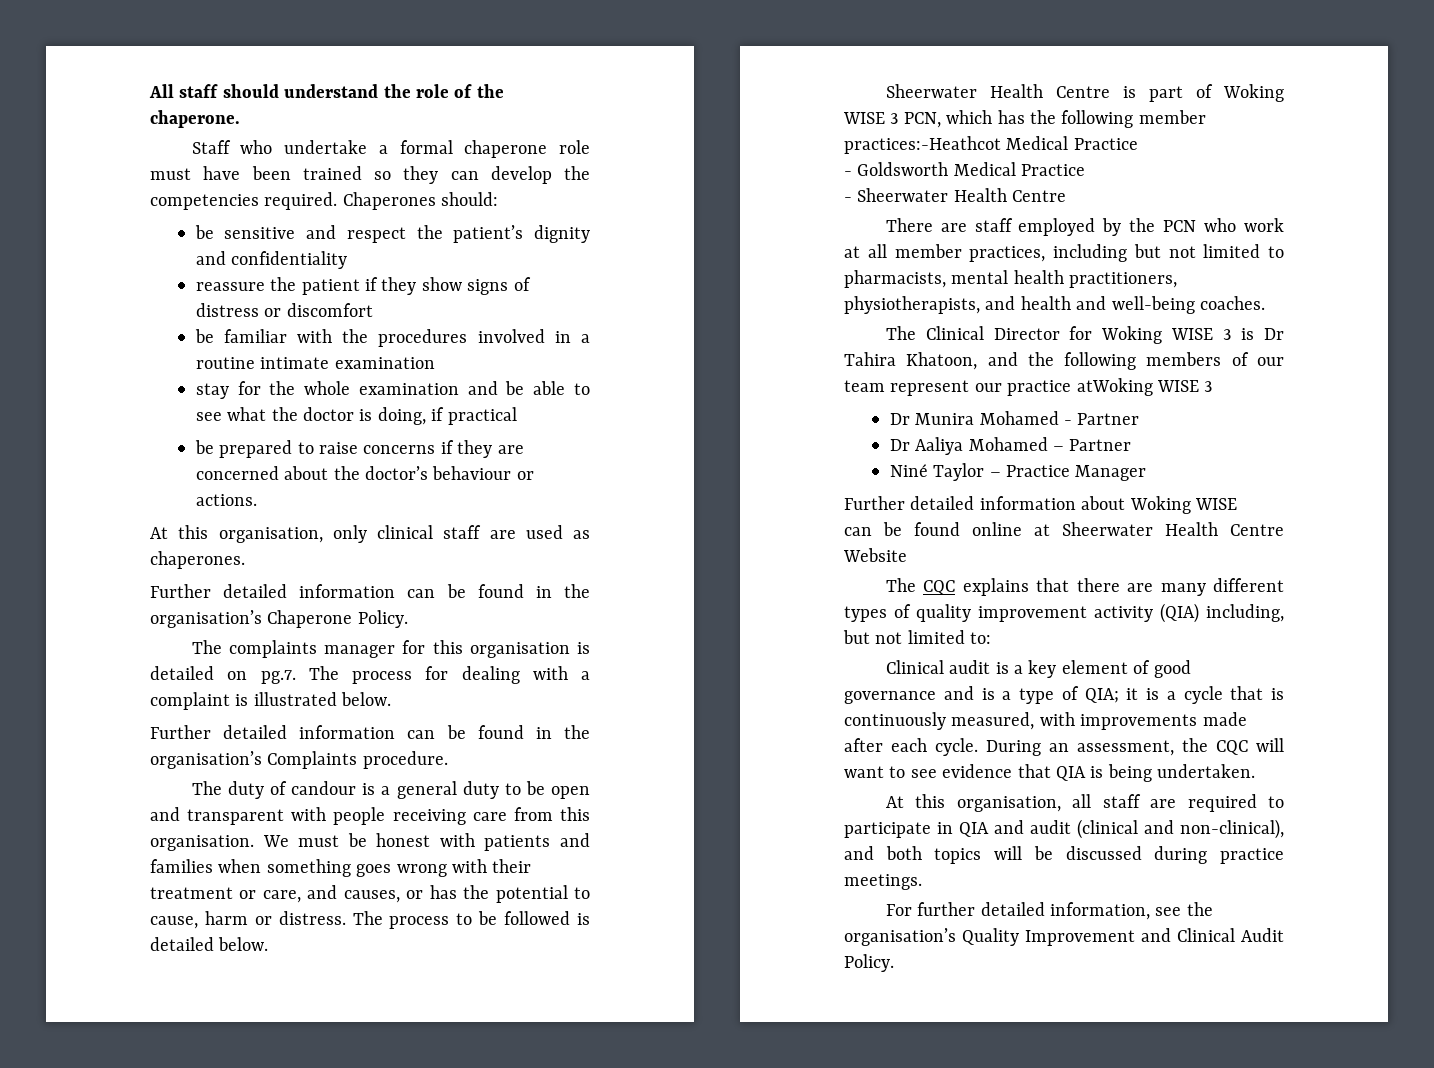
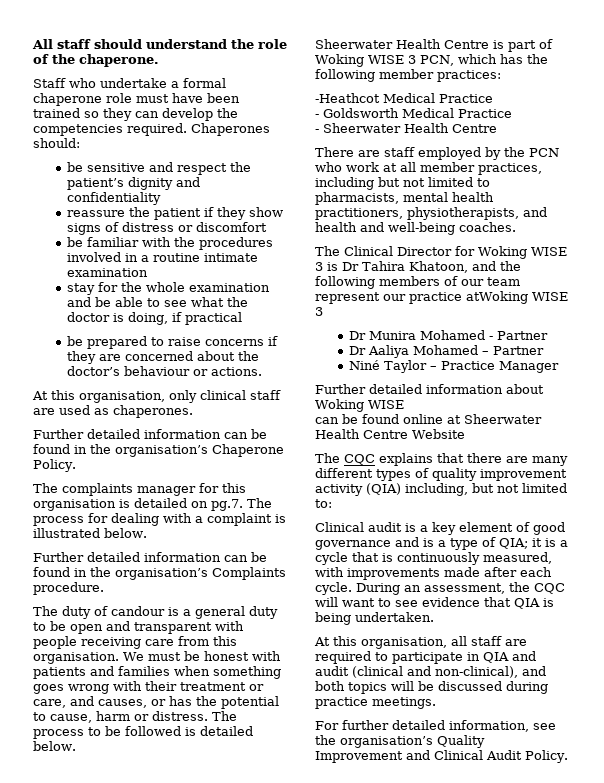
- Sheerwater Health Centre is part of Woking WISE 3 PCN, which has the following member practices:-Heathcot Medical Practice
+ Sheerwater Health Centre is part of Woking WISE 3 PCN, which has the following member practices:
+ -Heathcot Medical Practice

